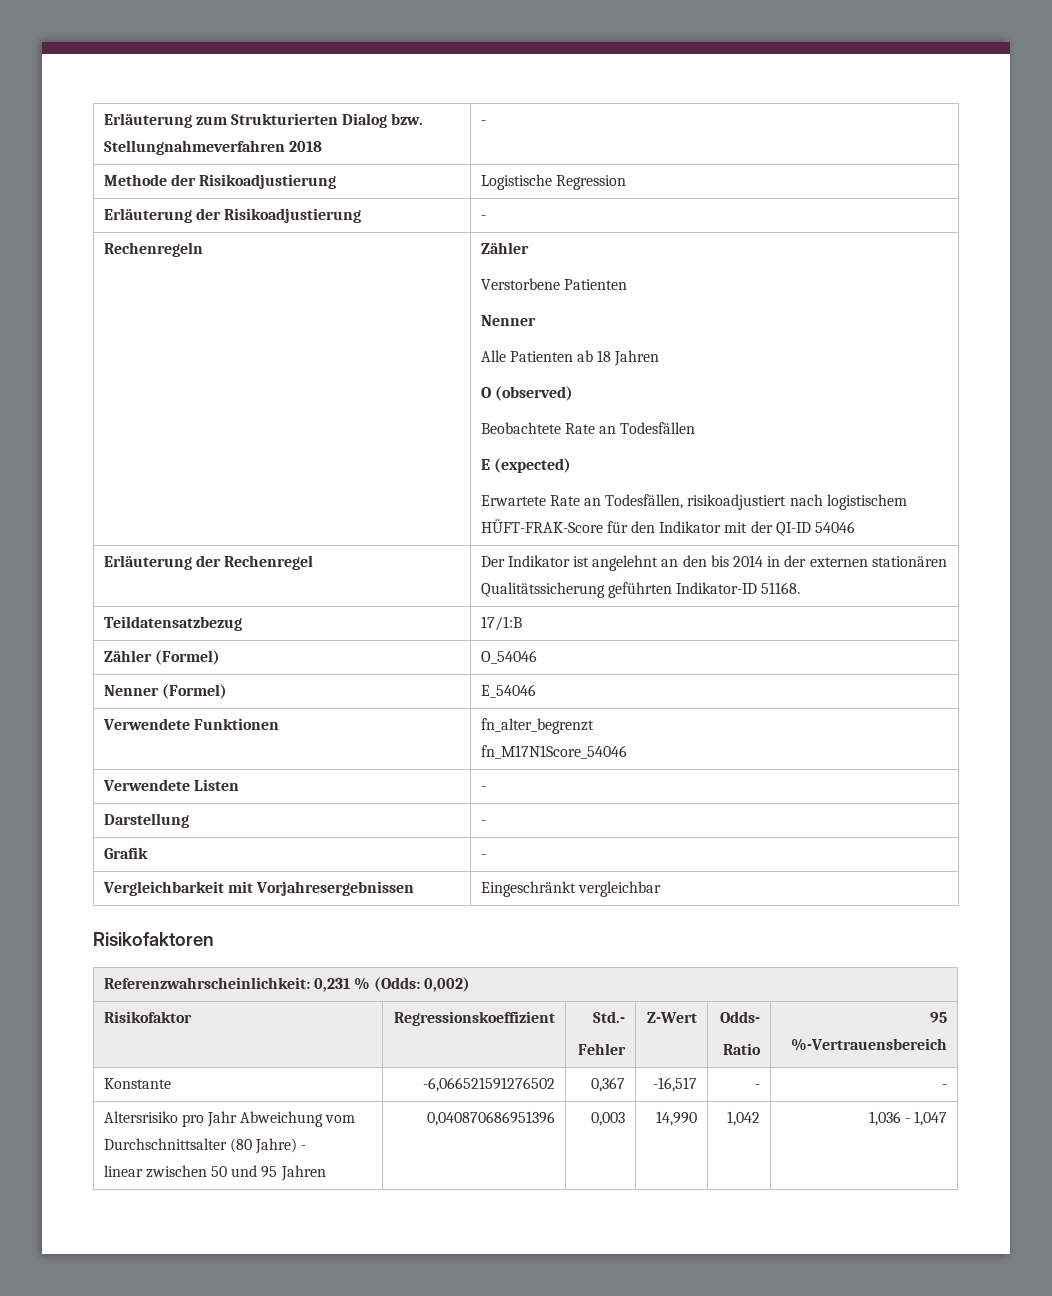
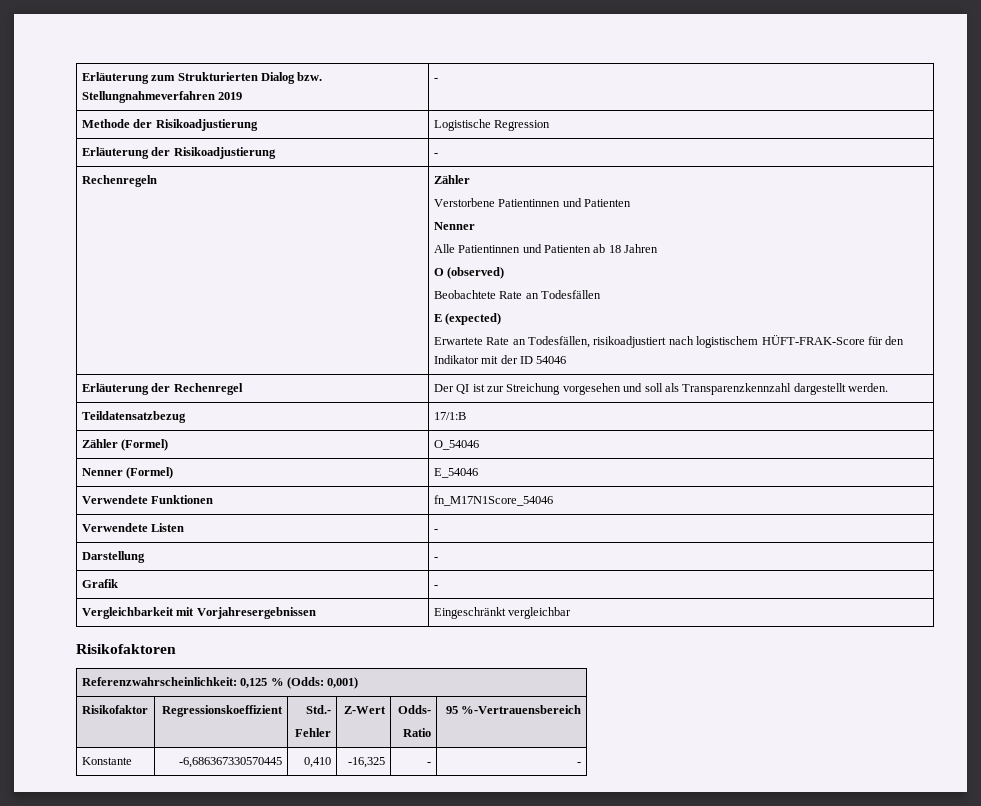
- Erläuterung zum Strukturierten Dialog bzw. Stellungnahmeverfahren 2018 | -
+ Erläuterung zum Strukturierten Dialog bzw. Stellungnahmeverfahren 2019 | -
  Rechenregeln | Zähler
- Verstorbene Patienten
+ Verstorbene Patientinnen und Patienten
  Nenner
- Alle Patienten ab 18 Jahren
+ Alle Patientinnen und Patienten ab 18 Jahren
  O (observed)
  Beobachtete Rate an Todesfällen
  E (expected)
- Erwartete Rate an Todesfällen, risikoadjustiert nach logistischem HÜFT-FRAK-Score für den Indikator mit der QI-ID 54046
+ Erwartete Rate an Todesfällen, risikoadjustiert nach logistischem HÜFT-FRAK-Score für den Indikator mit der ID 54046
- Erläuterung der Rechenregel | Der Indikator ist angelehnt an den bis 2014 in der externen stationären Qualitätssicherung geführten Indikator-ID 51168.
+ Erläuterung der Rechenregel | Der QI ist zur Streichung vorgesehen und soll als Transparenzkennzahl dargestellt werden.
- Verwendete Funktionen | fn_alter_begrenzt
- fn_M17N1Score_54046
+ Verwendete Funktionen | fn_M17N1Score_54046
- Referenzwahrscheinlichkeit: 0,231 % (Odds: 0,002)
+ Referenzwahrscheinlichkeit: 0,125 % (Odds: 0,001)
- Konstante | -6,066521591276502 | 0,367 | -16,517 | - | -
+ Konstante | -6,686367330570445 | 0,410 | -16,325 | - | -
- Altersrisiko pro Jahr Abweichung vom Durchschnittsalter (80 Jahre) -
- linear zwischen 50 und 95 Jahren | 0,040870686951396 | 0,003 | 14,990 | 1,042 | 1,036 - 1,047

